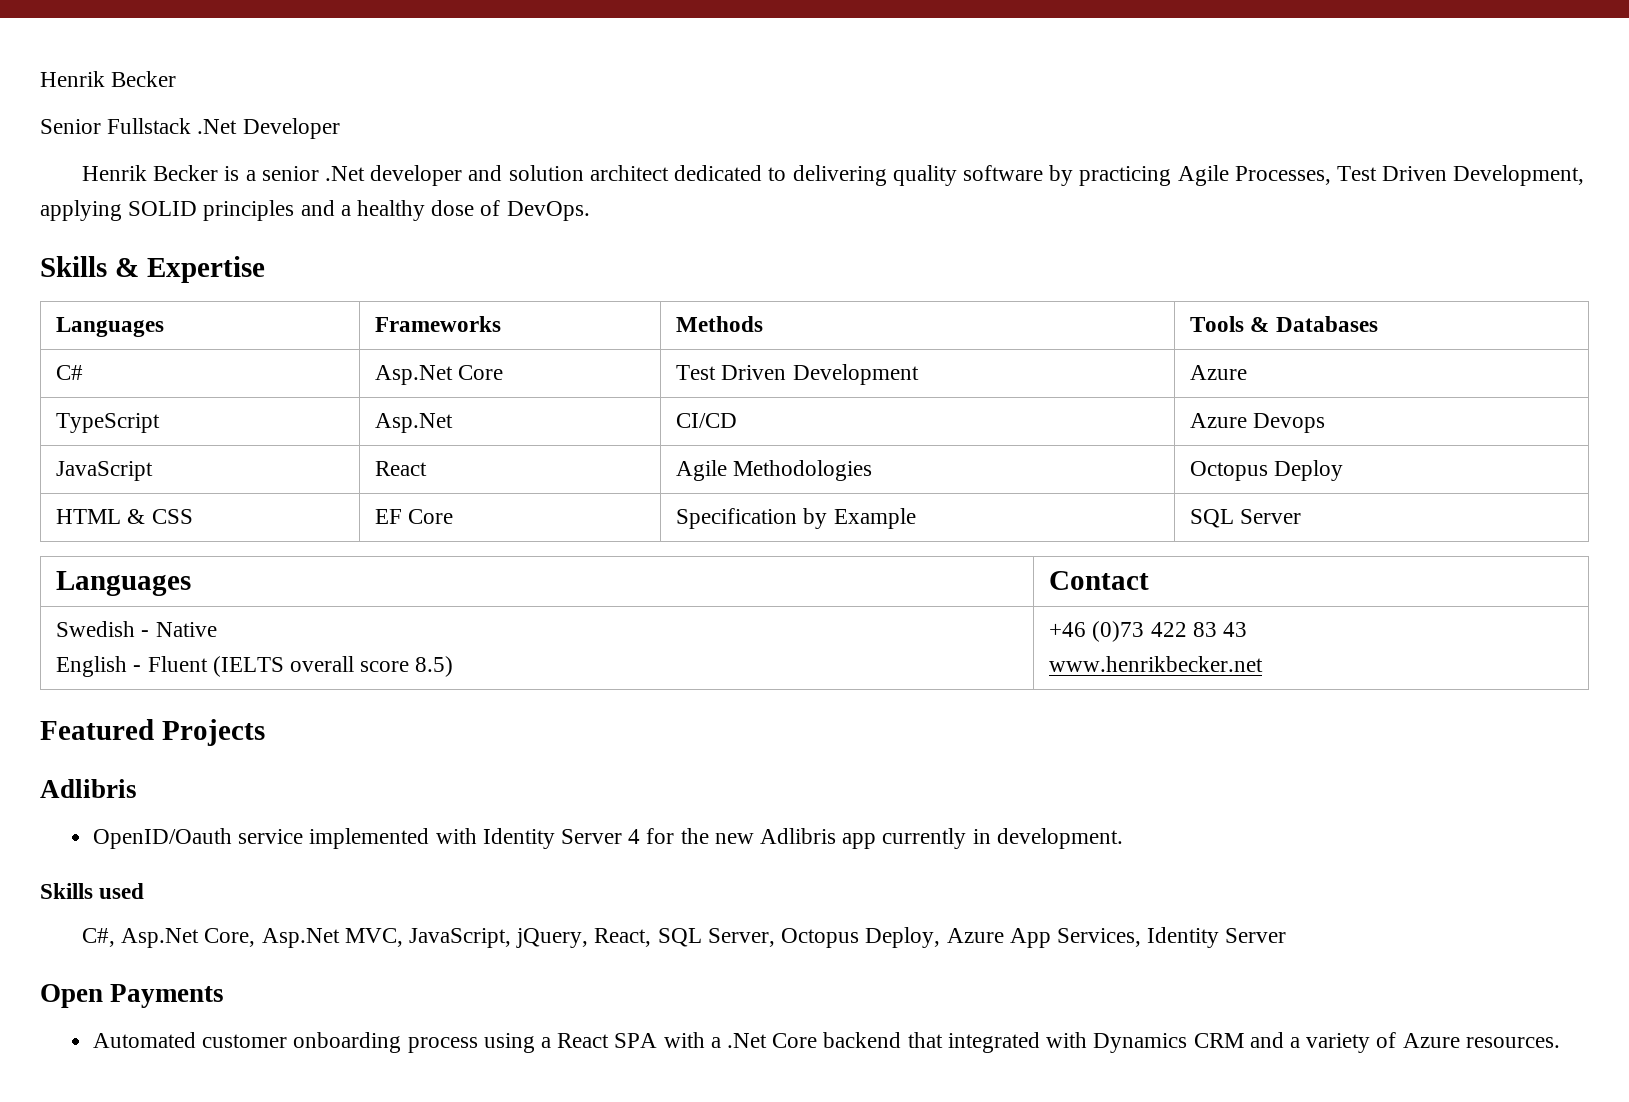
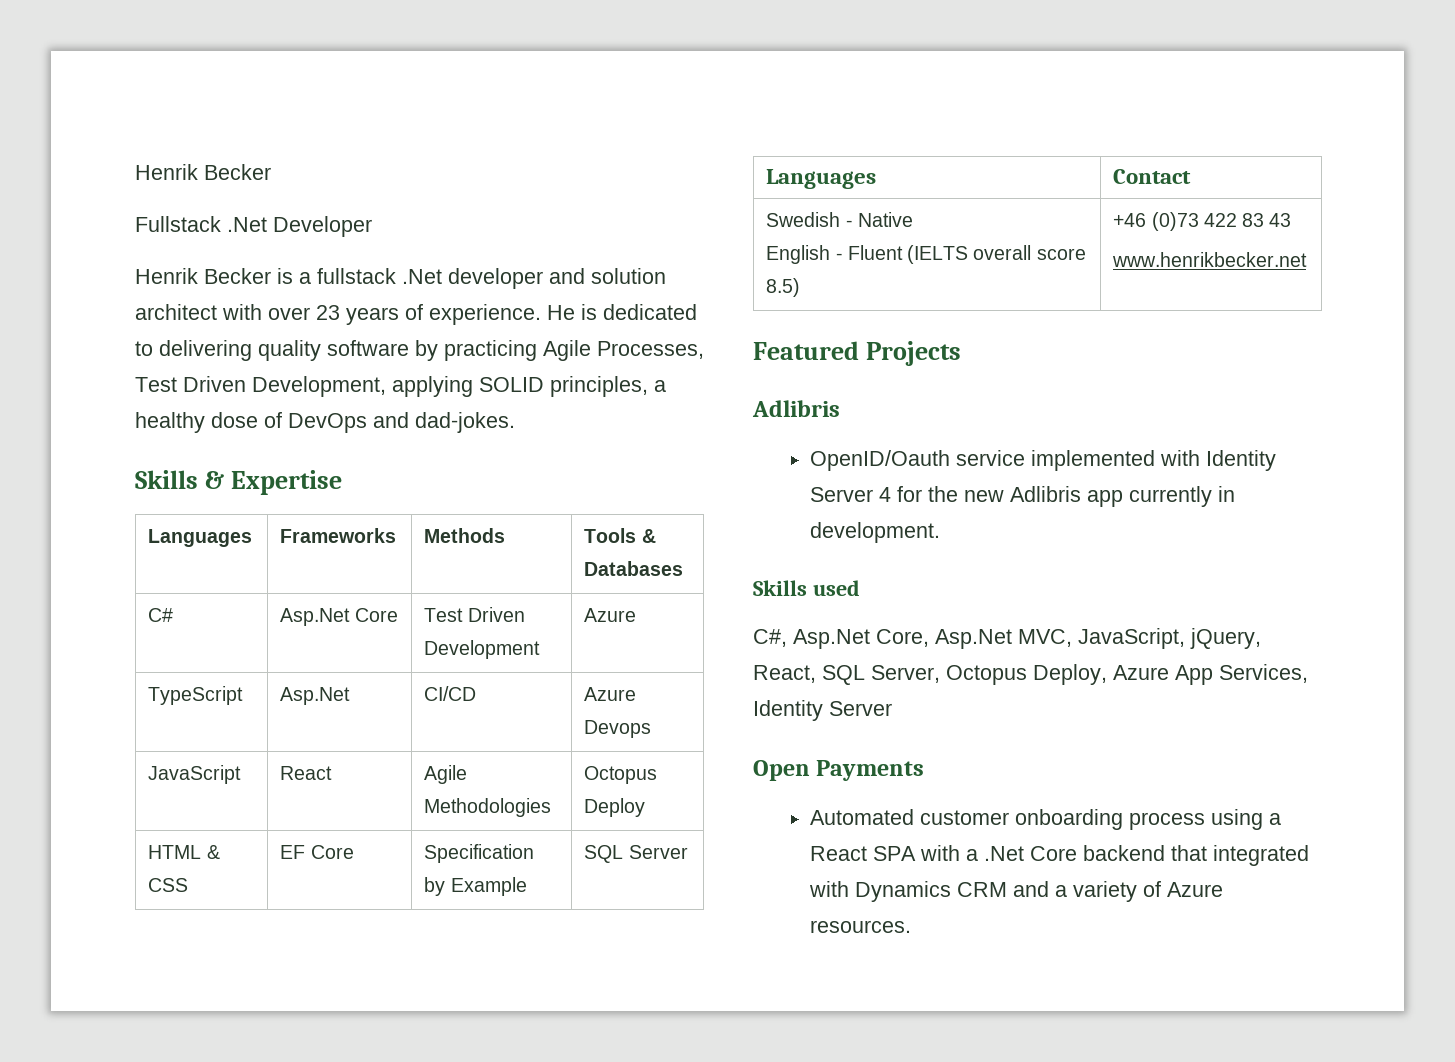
- Senior Fullstack .Net Developer
+ Fullstack .Net Developer
- Henrik Becker is a senior .Net developer and solution architect dedicated to delivering quality software by practicing Agile Processes, Test Driven Development, applying SOLID principles and a healthy dose of DevOps.
+ Henrik Becker is a fullstack .Net developer and solution architect with over 23 years of experience. He is dedicated to delivering quality software by practicing Agile Processes, Test Driven Development, applying SOLID principles, a healthy dose of DevOps and dad-jokes.

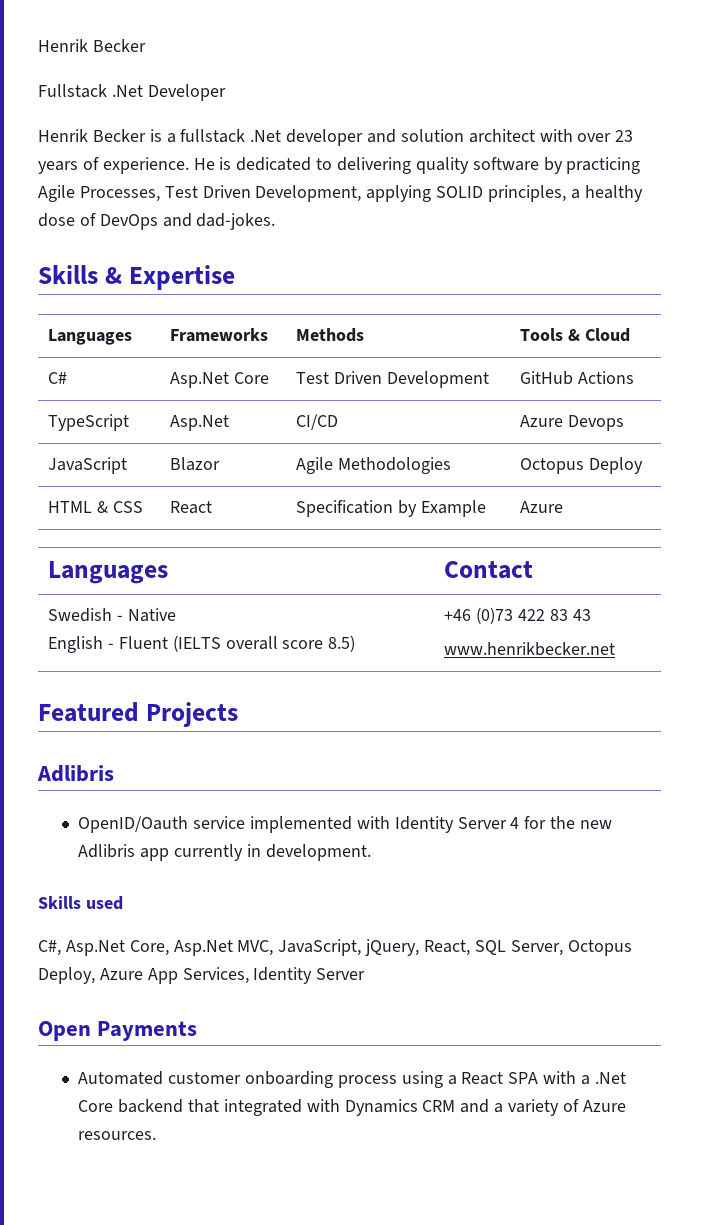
- Languages | Frameworks | Methods | Tools & Databases
+ Languages | Frameworks | Methods | Tools & Cloud
- C# | Asp.Net Core | Test Driven Development | Azure
+ C# | Asp.Net Core | Test Driven Development | GitHub Actions
- JavaScript | React | Agile Methodologies | Octopus Deploy
+ JavaScript | Blazor | Agile Methodologies | Octopus Deploy
- HTML & CSS | EF Core | Specification by Example | SQL Server
+ HTML & CSS | React | Specification by Example | Azure

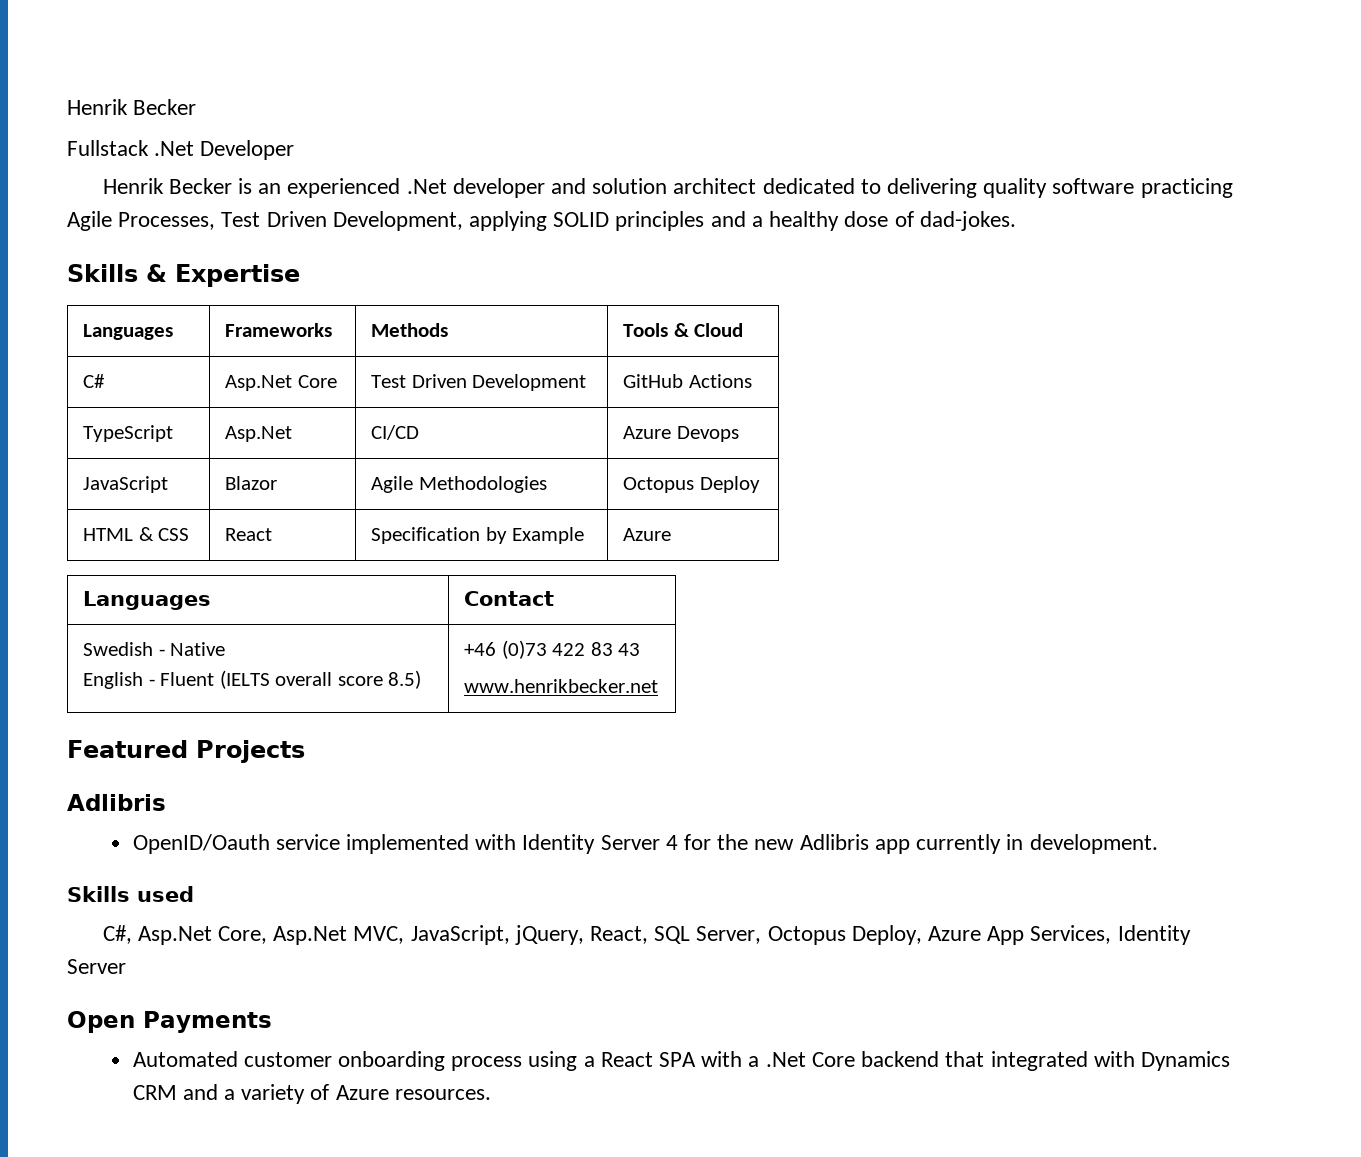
- Henrik Becker is a fullstack .Net developer and solution architect with over 23 years of experience. He is dedicated to delivering quality software by practicing Agile Processes, Test Driven Development, applying SOLID principles, a healthy dose of DevOps and dad-jokes.
+ Henrik Becker is an experienced .Net developer and solution architect dedicated to delivering quality software practicing Agile Processes, Test Driven Development, applying SOLID principles and a healthy dose of dad-jokes.

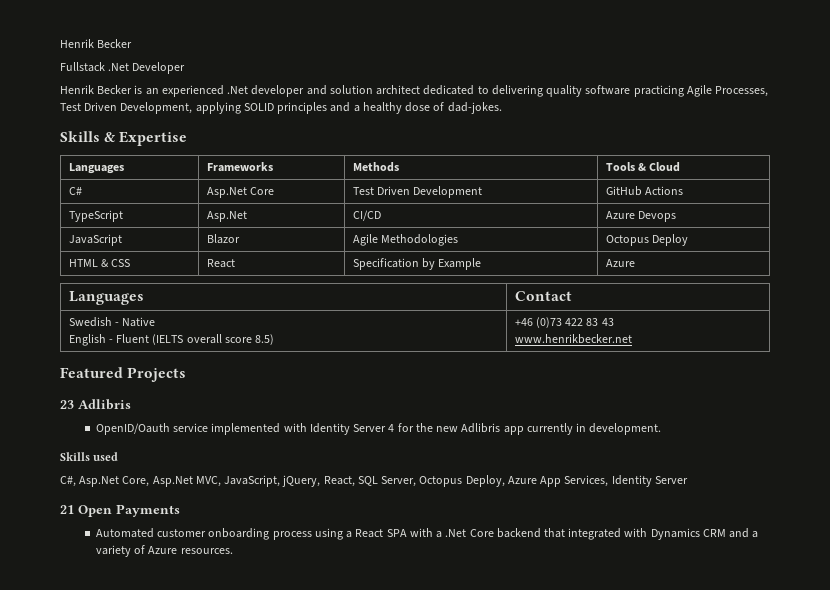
  Featured Projects
- Adlibris
+ 23 Adlibris
- Open Payments
+ 21 Open Payments

